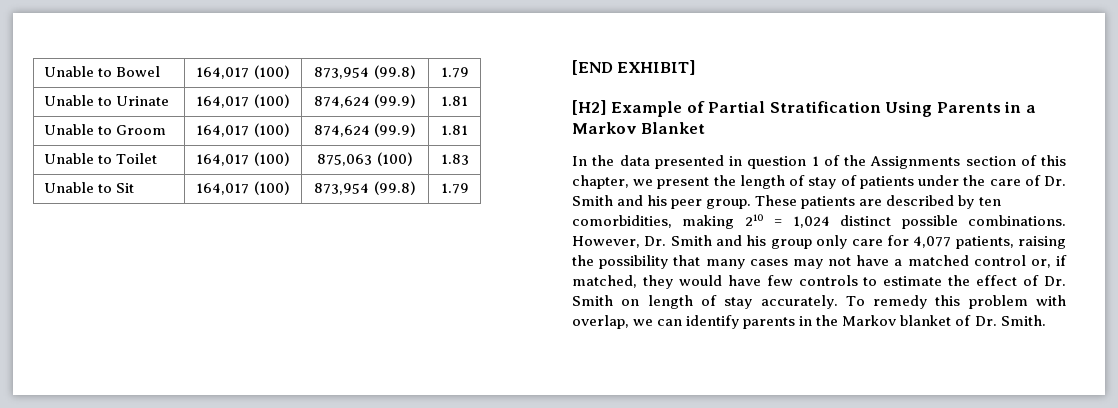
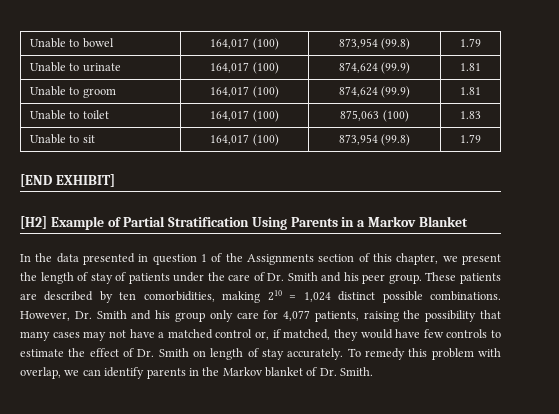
- Unable to Bowel | 164,017 (100) | 873,954 (99.8) | 1.79
+ Unable to bowel | 164,017 (100) | 873,954 (99.8) | 1.79
- Unable to Urinate | 164,017 (100) | 874,624 (99.9) | 1.81
- Unable to Groom | 164,017 (100) | 874,624 (99.9) | 1.81
- Unable to Toilet | 164,017 (100) | 875,063 (100) | 1.83
+ Unable to urinate | 164,017 (100) | 874,624 (99.9) | 1.81
+ Unable to groom | 164,017 (100) | 874,624 (99.9) | 1.81
+ Unable to toilet | 164,017 (100) | 875,063 (100) | 1.83
- Unable to Sit | 164,017 (100) | 873,954 (99.8) | 1.79
+ Unable to sit | 164,017 (100) | 873,954 (99.8) | 1.79

